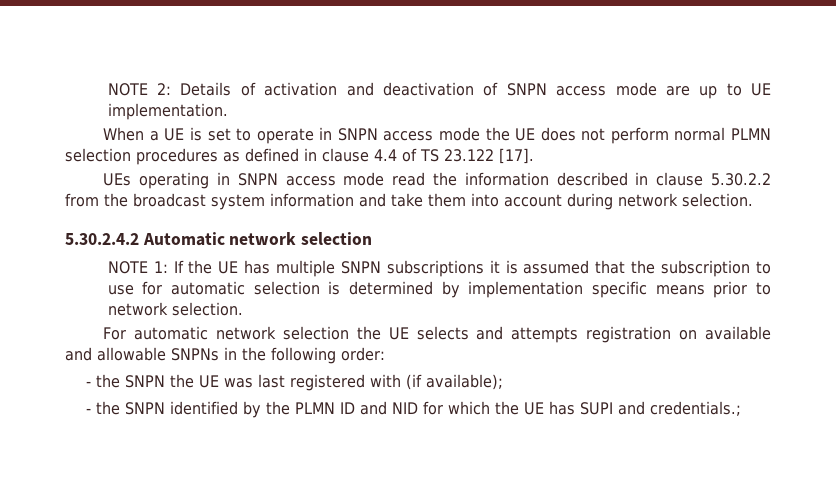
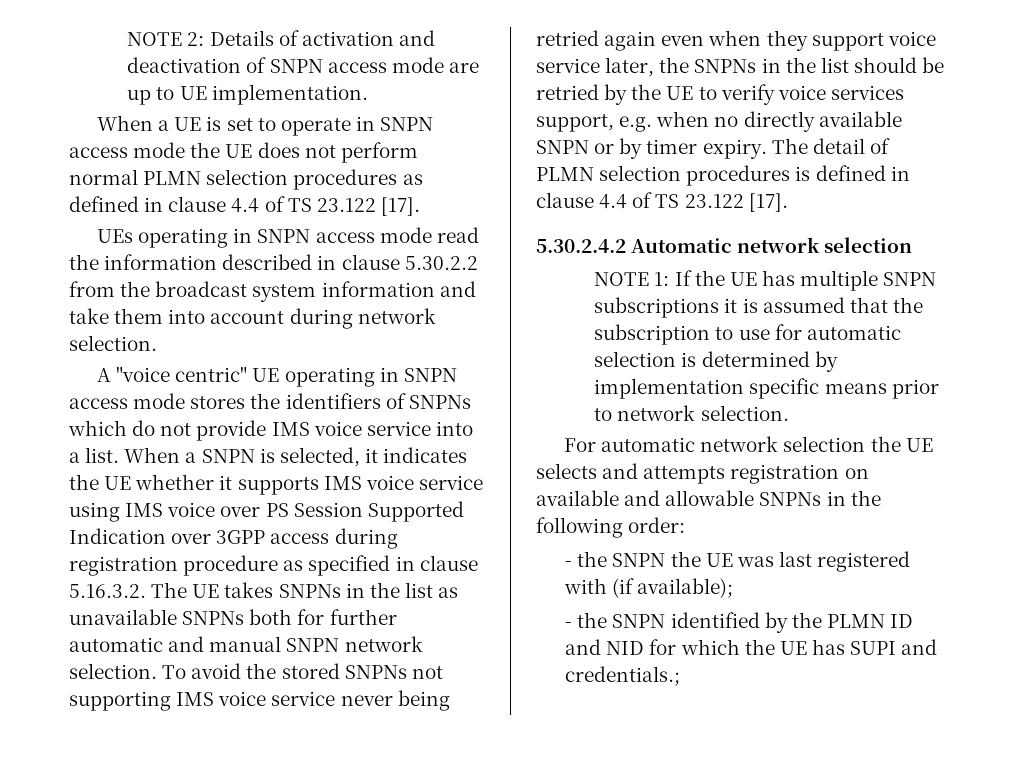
+ A "voice centric" UE operating in SNPN access mode stores the identifiers of SNPNs which do not provide IMS voice service into a list. When a SNPN is selected, it indicates the UE whether it supports IMS voice service using IMS voice over PS Session Supported Indication over 3GPP access during registration procedure as specified in clause 5.16.3.2. The UE takes SNPNs in the list as unavailable SNPNs both for further automatic and manual SNPN network selection. To avoid the stored SNPNs not supporting IMS voice service never being retried again even when they support voice service later, the SNPNs in the list should be retried by the UE to verify voice services support, e.g. when no directly available SNPN or by timer expiry. The detail of PLMN selection procedures is defined in clause 4.4 of TS 23.122 [17].

